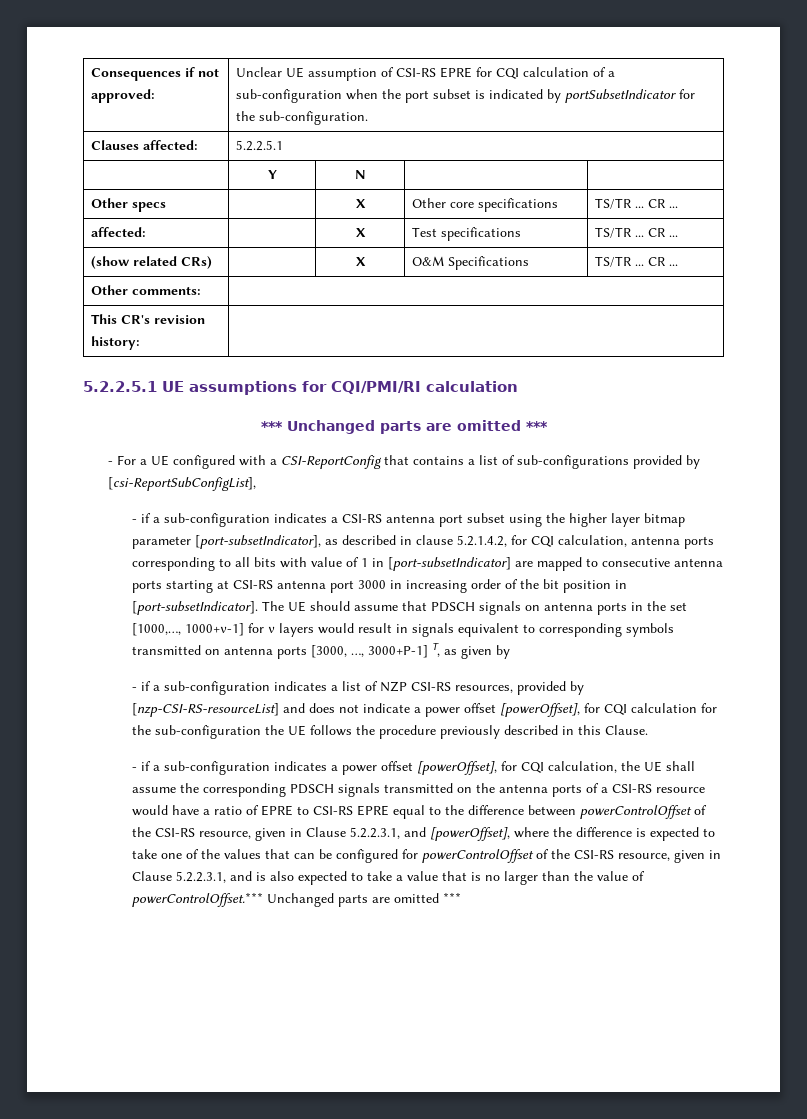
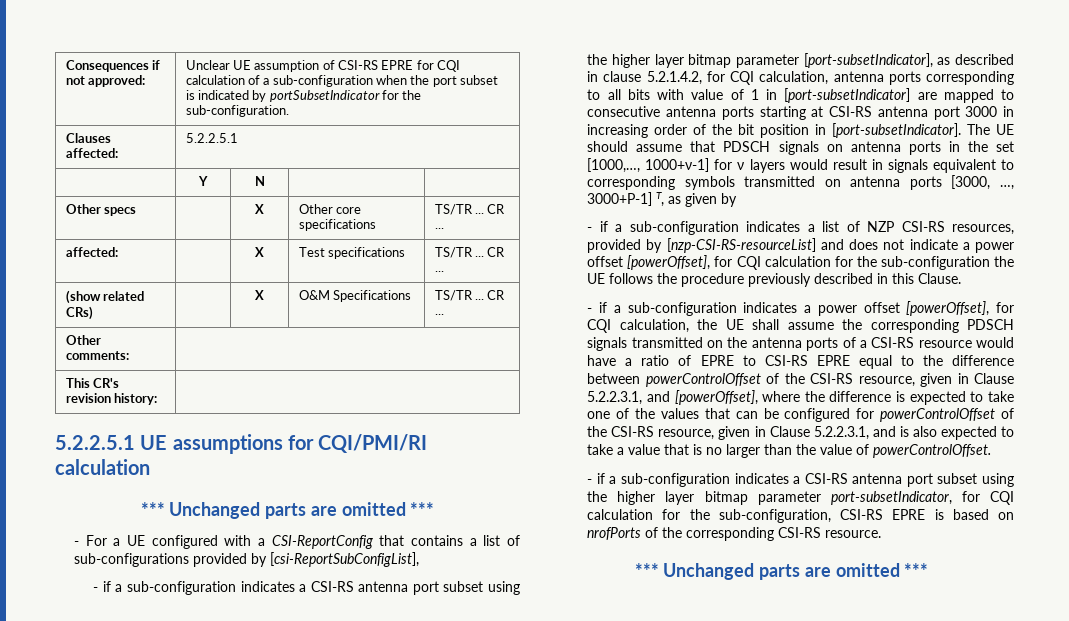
- - if a sub-configuration indicates a power offset [powerOffset], for CQI calculation, the UE shall assume the corresponding PDSCH signals transmitted on the antenna ports of a CSI-RS resource would have a ratio of EPRE to CSI-RS EPRE equal to the difference between powerControlOffset of the CSI-RS resource, given in Clause 5.2.2.3.1, and [powerOffset], where the difference is expected to take one of the values that can be configured for powerControlOffset of the CSI-RS resource, given in Clause 5.2.2.3.1, and is also expected to take a value that is no larger than the value of powerControlOffset.*** Unchanged parts are omitted ***
+ - if a sub-configuration indicates a power offset [powerOffset], for CQI calculation, the UE shall assume the corresponding PDSCH signals transmitted on the antenna ports of a CSI-RS resource would have a ratio of EPRE to CSI-RS EPRE equal to the difference between powerControlOffset of the CSI-RS resource, given in Clause 5.2.2.3.1, and [powerOffset], where the difference is expected to take one of the values that can be configured for powerControlOffset of the CSI-RS resource, given in Clause 5.2.2.3.1, and is also expected to take a value that is no larger than the value of powerControlOffset.
+ - if a sub-configuration indicates a CSI-RS antenna port subset using the higher layer bitmap parameter port-subsetIndicator, for CQI calculation for the sub-configuration, CSI-RS EPRE is based on nrofPorts of the corresponding CSI-RS resource.
+ *** Unchanged parts are omitted ***

